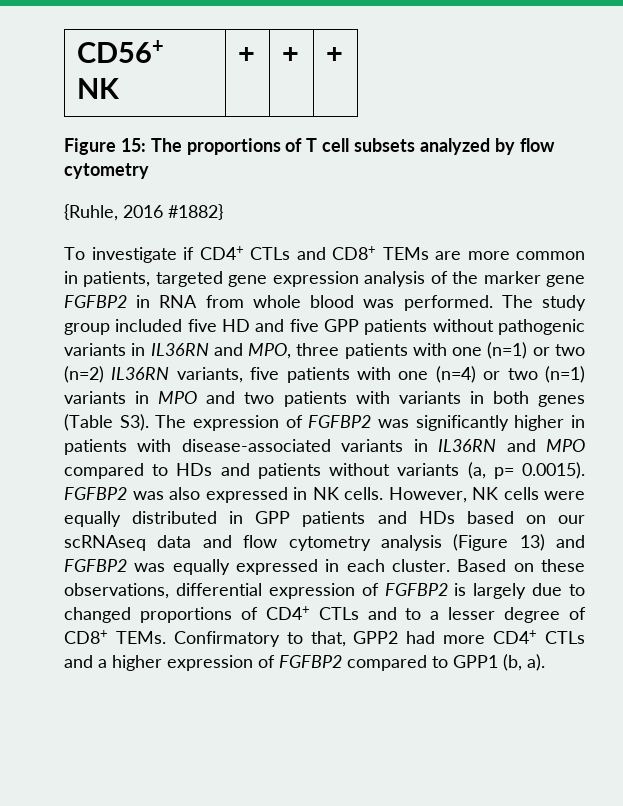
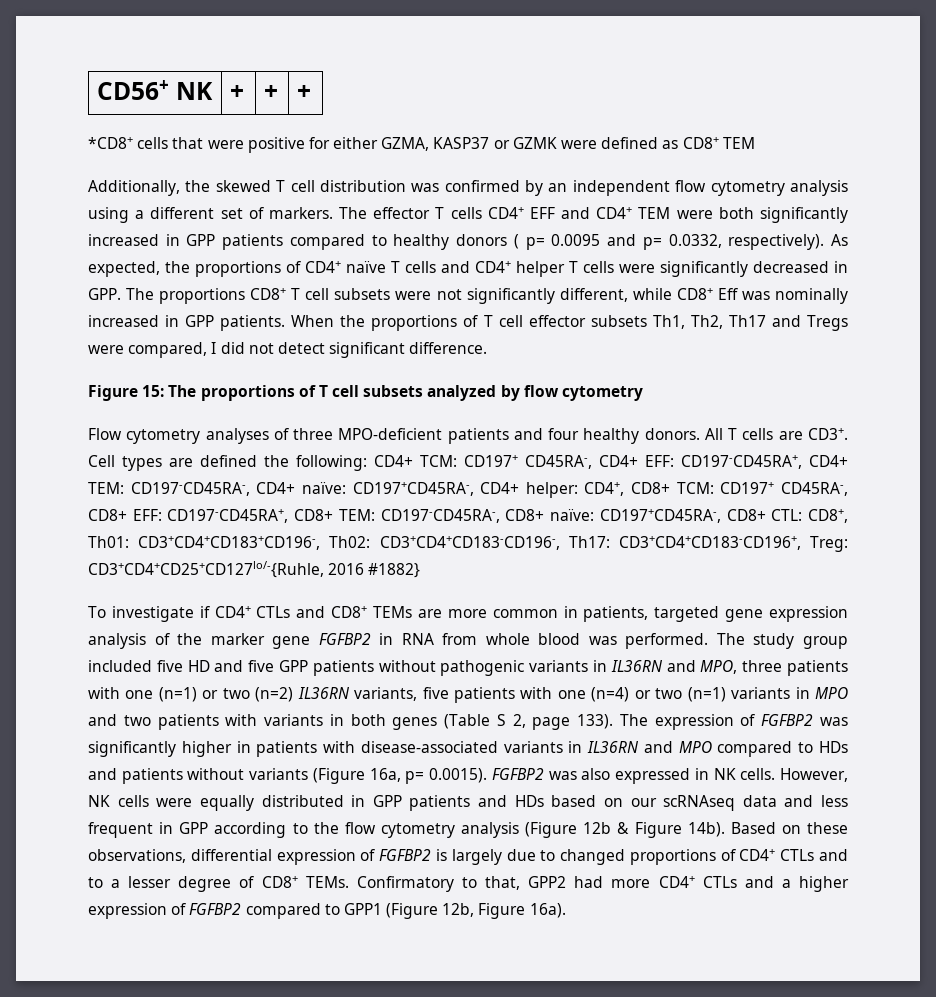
+ *CD8+ cells that were positive for either GZMA, KASP37 or GZMK were defined as CD8+ TEM
+ Additionally, the skewed T cell distribution was confirmed by an independent flow cytometry analysis using a different set of markers. The effector T cells CD4+ EFF and CD4+ TEM were both significantly increased in GPP patients compared to healthy donors ( p= 0.0095 and p= 0.0332, respectively). As expected, the proportions of CD4+ naïve T cells and CD4+ helper T cells were significantly decreased in GPP. The proportions CD8+ T cell subsets were not significantly different, while CD8+ Eff was nominally increased in GPP patients. When the proportions of T cell effector subsets Th1, Th2, Th17 and Tregs were compared, I did not detect significant difference.
- {Ruhle, 2016 #1882}
+ Flow cytometry analyses of three MPO-deficient patients and four healthy donors. All T cells are CD3+. Cell types are defined the following: CD4+ TCM: CD197+ CD45RA-, CD4+ EFF: CD197-CD45RA+, CD4+ TEM: CD197-CD45RA-, CD4+ naïve: CD197+CD45RA-, CD4+ helper: CD4+, CD8+ TCM: CD197+ CD45RA-, CD8+ EFF: CD197-CD45RA+, CD8+ TEM: CD197-CD45RA-, CD8+ naïve: CD197+CD45RA-, CD8+ CTL: CD8+, Th01: CD3+CD4+CD183+CD196-, Th02: CD3+CD4+CD183-CD196-, Th17: CD3+CD4+CD183-CD196+, Treg: CD3+CD4+CD25+CD127lo/-{Ruhle, 2016 #1882}
- The study group included five HD and five GPP patients without pathogenic variants in IL36RN and MPO, three patients with one (n=1) or two (n=2) IL36RN variants, five patients with one (n=4) or two (n=1) variants in MPO and two patients with variants in both genes (Table S3). The expression of FGFBP2 was significantly higher in patients with disease-associated variants in IL36RN and MPO compared to HDs and patients without variants (a, p= 0.0015). FGFBP2 was also expressed in NK cells.
+ The study group included five HD and five GPP patients without pathogenic variants in IL36RN and MPO, three patients with one (n=1) or two (n=2) IL36RN variants, five patients with one (n=4) or two (n=1) variants in MPO and two patients with variants in both genes (Table S 2, page 133). The expression of FGFBP2 was significantly higher in patients with disease-associated variants in IL36RN and MPO compared to HDs and patients without variants (Figure 16a, p= 0.0015). FGFBP2 was also expressed in NK cells.
- However, NK cells were equally distributed in GPP patients and HDs based on our scRNAseq data and flow cytometry analysis (Figure 13) and FGFBP2 was equally expressed in each cluster.
+ However, NK cells were equally distributed in GPP patients and HDs based on our scRNAseq data and less frequent in GPP according to the flow cytometry analysis (Figure 12b & Figure 14b).
- Confirmatory to that, GPP2 had more CD4+ CTLs and a higher expression of FGFBP2 compared to GPP1 (b, a).
+ Confirmatory to that, GPP2 had more CD4+ CTLs and a higher expression of FGFBP2 compared to GPP1 (Figure 12b, Figure 16a).

